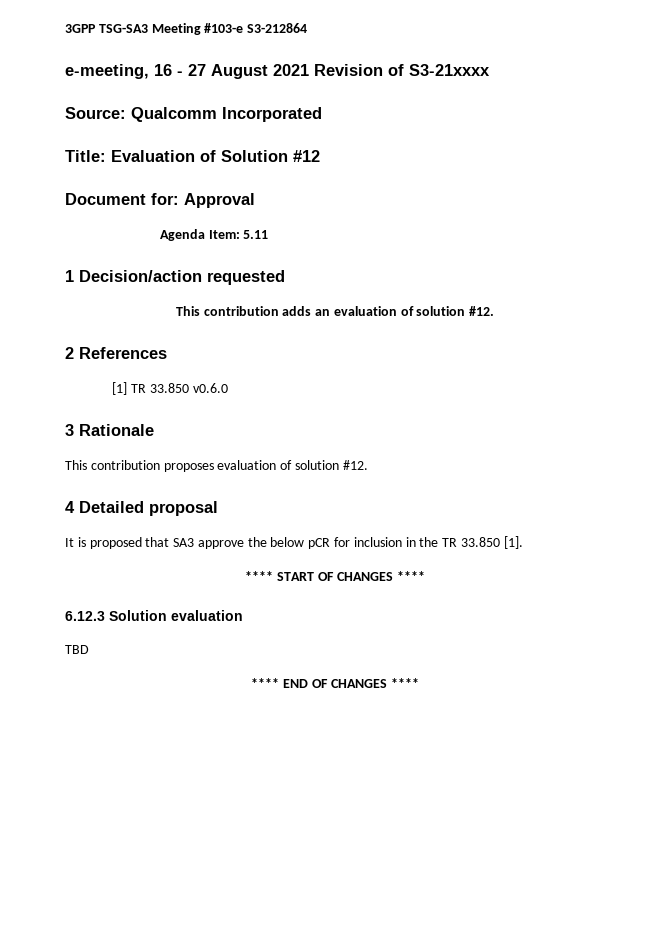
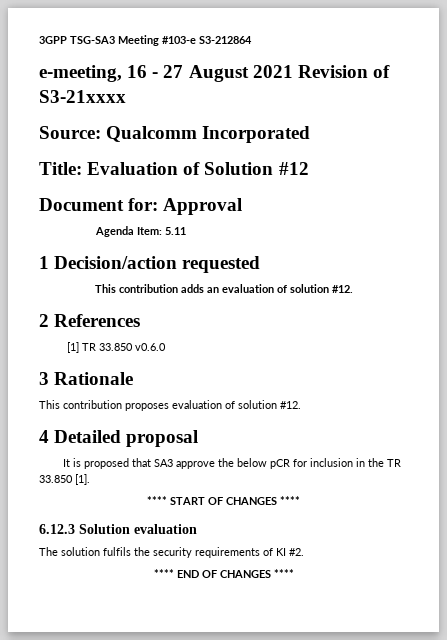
- TBD
+ The solution fulfils the security requirements of KI #2.

